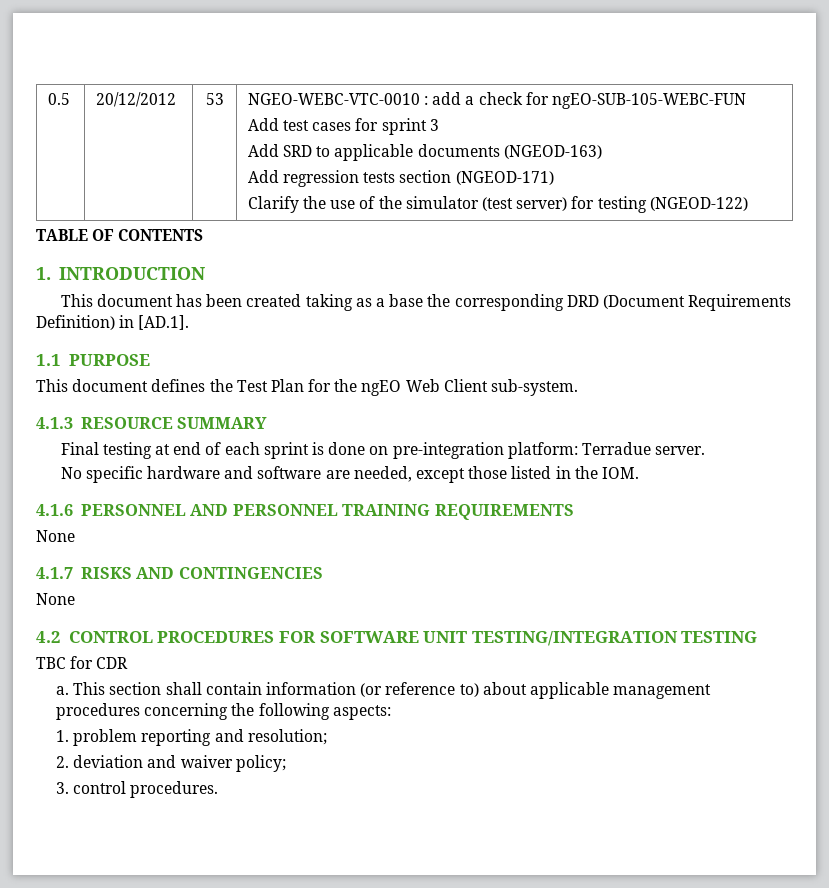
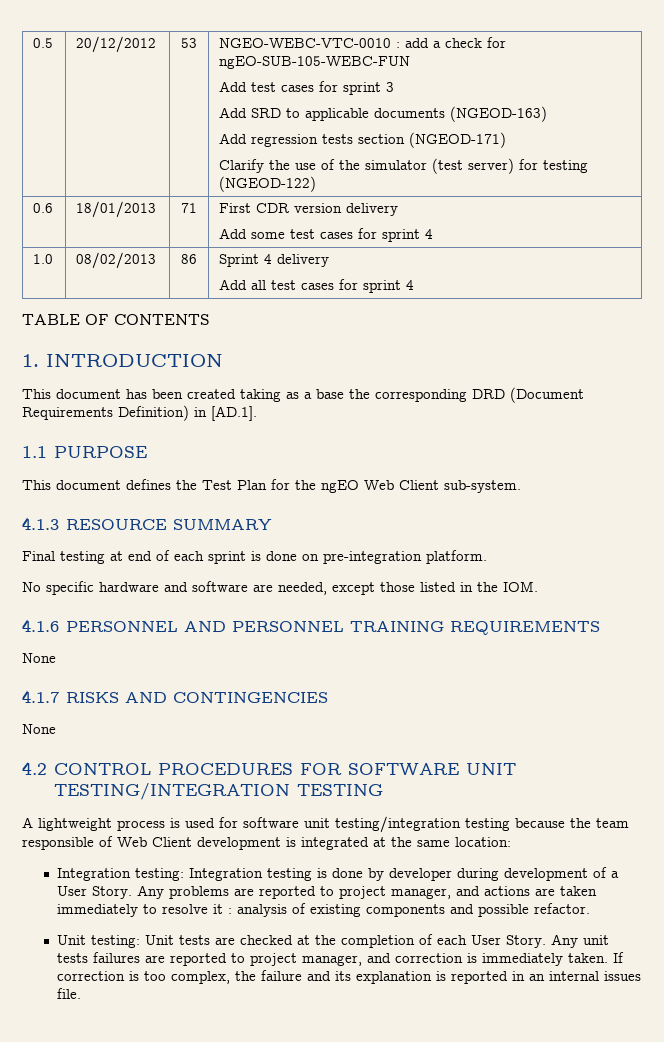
+ 0.6 | 18/01/2013 | 71 | First CDR version delivery
+ Add some test cases for sprint 4
+ 1.0 | 08/02/2013 | 86 | Sprint 4 delivery
+ Add all test cases for sprint 4
- Final testing at end of each sprint is done on pre-integration platform: Terradue server.
+ Final testing at end of each sprint is done on pre-integration platform.
- TBC for CDR
- a. This section shall contain information (or reference to) about applicable management procedures concerning the following aspects:
- 1. problem reporting and resolution;
- 2. deviation and waiver policy;
- 3. control procedures.
+ A lightweight process is used for software unit testing/integration testing because the team responsible of Web Client development is integrated at the same location:
+ Integration testing: Integration testing is done by developer during development of a User Story. Any problems are reported to project manager, and actions are taken immediately to resolve it : analysis of existing components and possible refactor.
+ Unit testing: Unit tests are checked at the completion of each User Story. Any unit tests failures are reported to project manager, and correction is immediately taken. If correction is too complex, the failure and its explanation is reported in an internal issues file.

